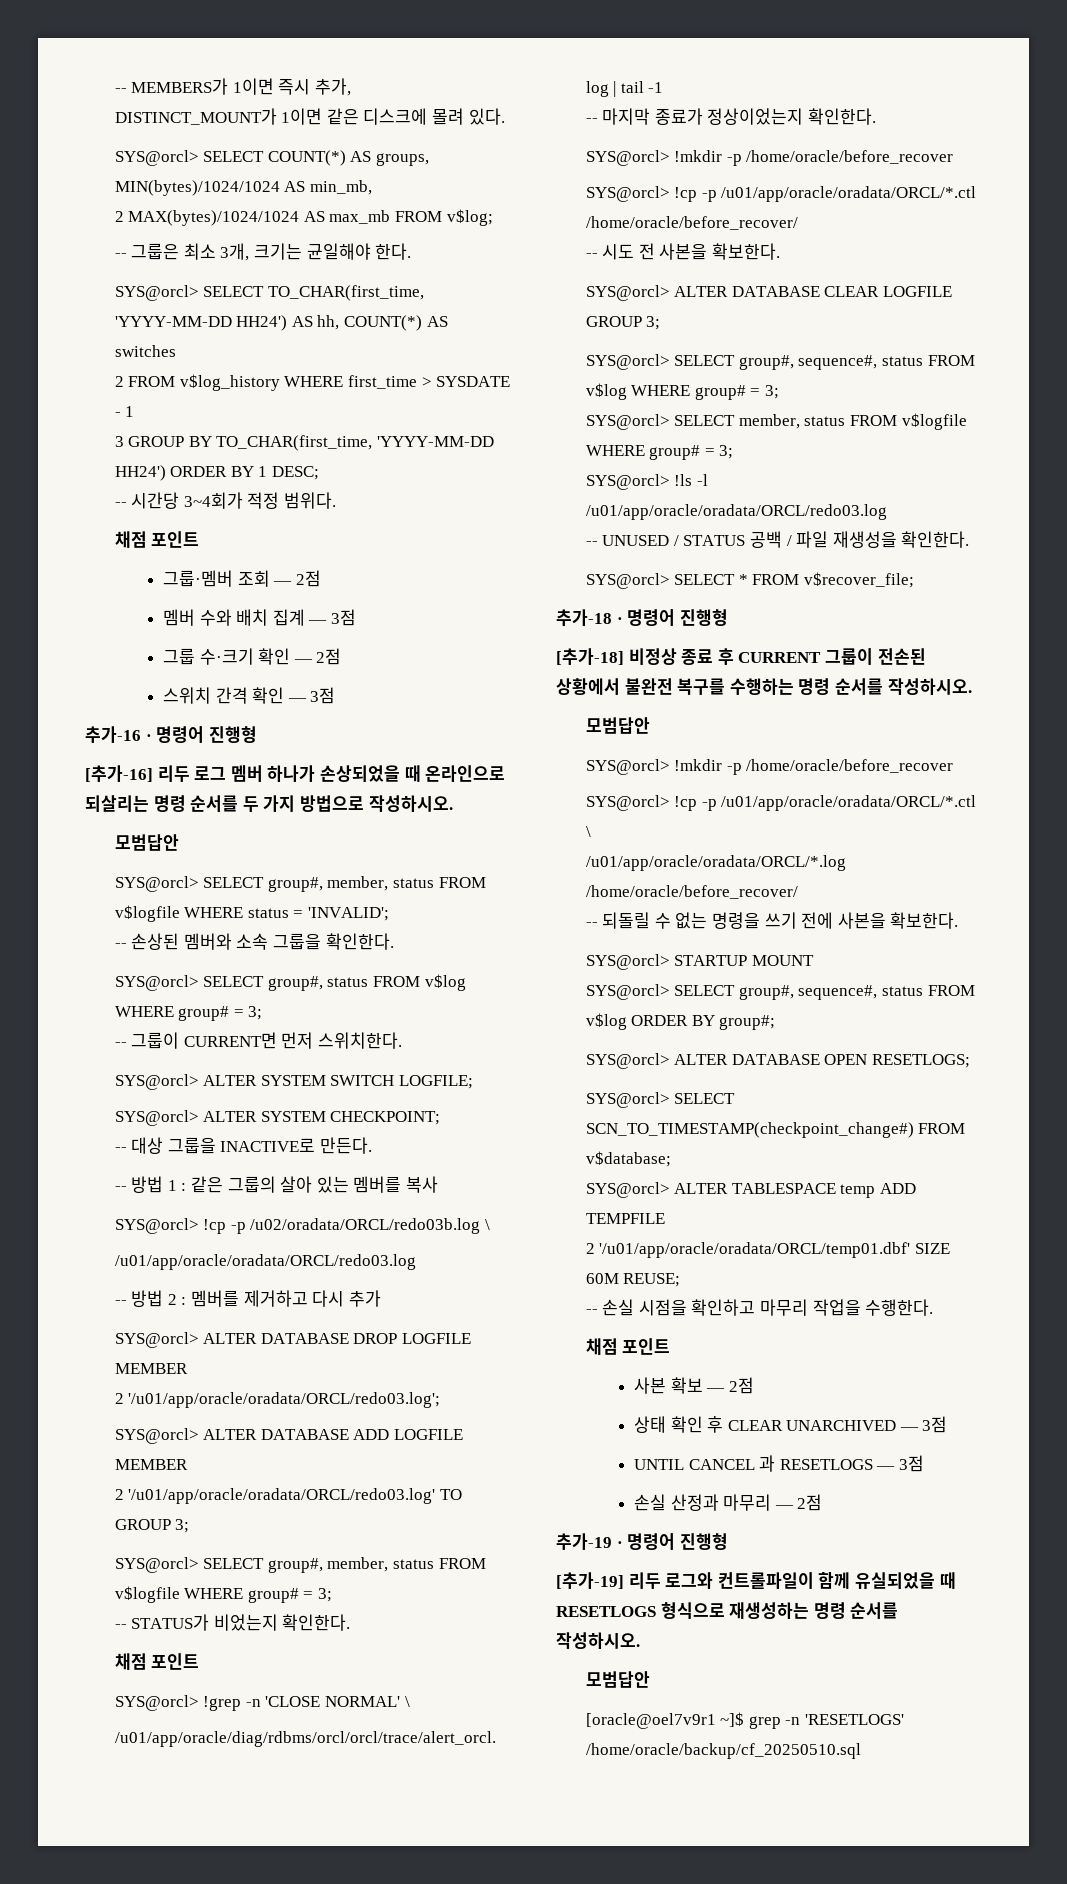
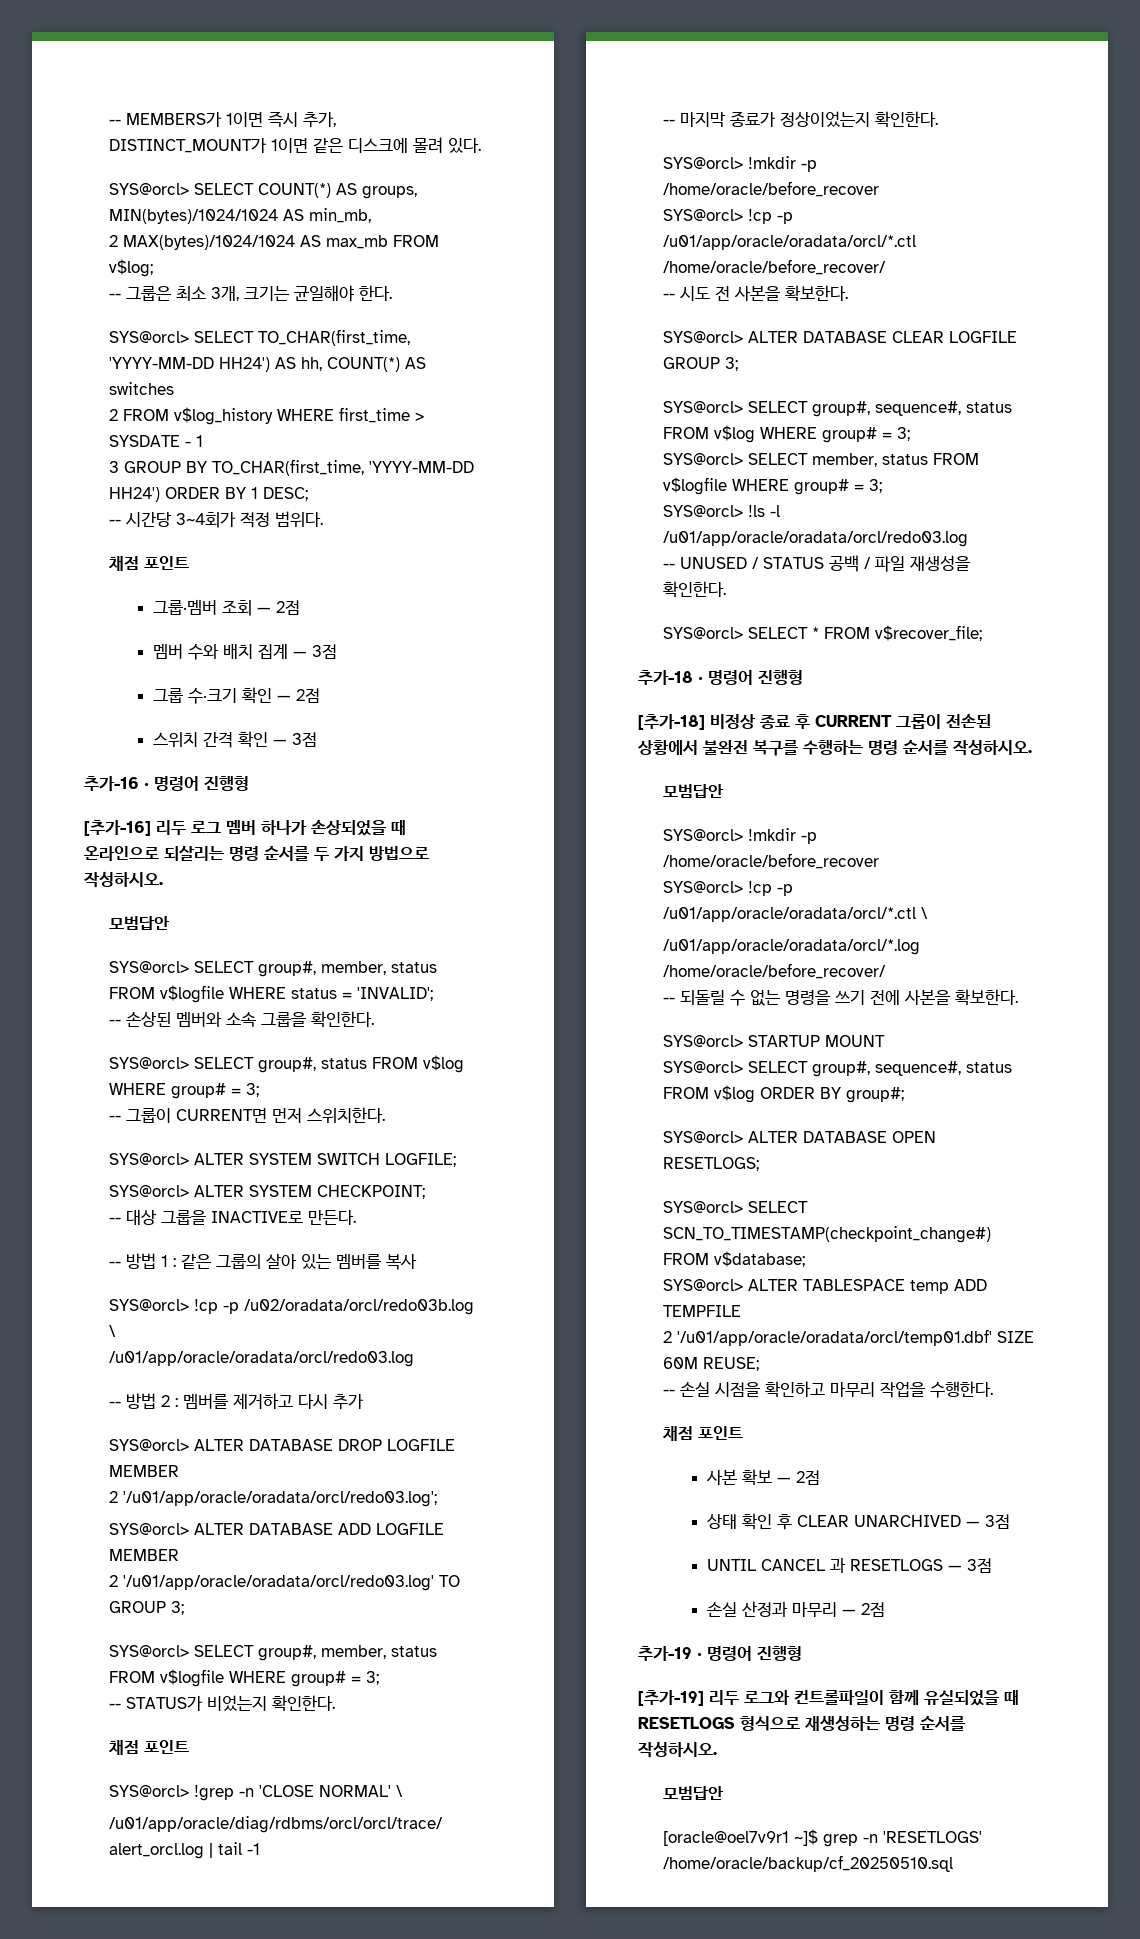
- SYS@orcl> !cp -p /u02/oradata/ORCL/redo03b.log \
- /u01/app/oracle/oradata/ORCL/redo03.log
+ SYS@orcl> !cp -p /u02/oradata/orcl/redo03b.log \
+ /u01/app/oracle/oradata/orcl/redo03.log
- 2 '/u01/app/oracle/oradata/ORCL/redo03.log';
+ 2 '/u01/app/oracle/oradata/orcl/redo03.log';
- 2 '/u01/app/oracle/oradata/ORCL/redo03.log' TO GROUP 3;
+ 2 '/u01/app/oracle/oradata/orcl/redo03.log' TO GROUP 3;
- SYS@orcl> !cp -p /u01/app/oracle/oradata/ORCL/*.ctl /home/oracle/before_recover/
+ SYS@orcl> !cp -p /u01/app/oracle/oradata/orcl/*.ctl /home/oracle/before_recover/
- SYS@orcl> !ls -l /u01/app/oracle/oradata/ORCL/redo03.log
+ SYS@orcl> !ls -l /u01/app/oracle/oradata/orcl/redo03.log
- SYS@orcl> !cp -p /u01/app/oracle/oradata/ORCL/*.ctl \
- /u01/app/oracle/oradata/ORCL/*.log /home/oracle/before_recover/
+ SYS@orcl> !cp -p /u01/app/oracle/oradata/orcl/*.ctl \
+ /u01/app/oracle/oradata/orcl/*.log /home/oracle/before_recover/
- 2 '/u01/app/oracle/oradata/ORCL/temp01.dbf' SIZE 60M REUSE;
+ 2 '/u01/app/oracle/oradata/orcl/temp01.dbf' SIZE 60M REUSE;

